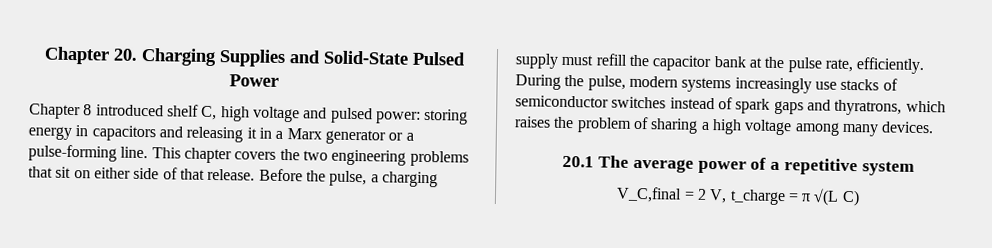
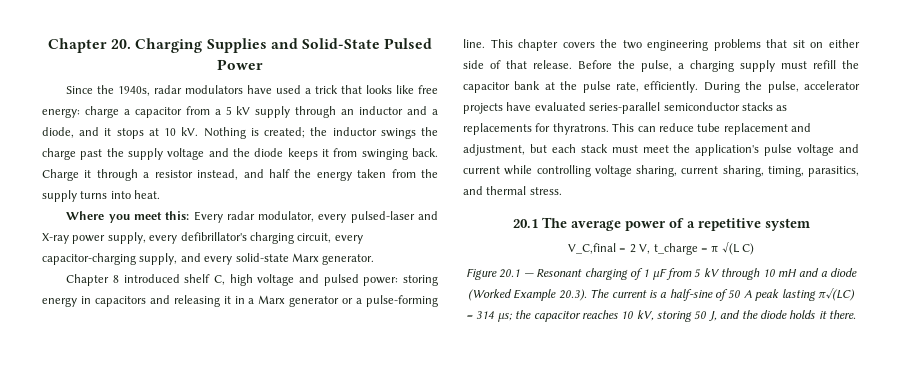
+ Since the 1940s, radar modulators have used a trick that looks like free energy: charge a capacitor from a 5 kV supply through an inductor and a diode, and it stops at 10 kV. Nothing is created; the inductor swings the charge past the supply voltage and the diode keeps it from swinging back. Charge it through a resistor instead, and half the energy taken from the supply turns into heat.
+ Where you meet this: Every radar modulator, every pulsed-laser and X-ray power supply, every defibrillator's charging circuit, every capacitor-charging supply, and every solid-state Marx generator.
- During the pulse, modern systems increasingly use stacks of semiconductor switches instead of spark gaps and thyratrons, which raises the problem of sharing a high voltage among many devices.
+ During the pulse, accelerator projects have evaluated series-parallel semiconductor stacks as replacements for thyratrons. This can reduce tube replacement and adjustment, but each stack must meet the application's pulse voltage and current while controlling voltage sharing, current sharing, timing, parasitics, and thermal stress.
+ Figure 20.1 — Resonant charging of 1 µF from 5 kV through 10 mH and a diode (Worked Example 20.3). The current is a half-sine of 50 A peak lasting π√(LC) = 314 µs; the capacitor reaches 10 kV, storing 50 J, and the diode holds it there.

